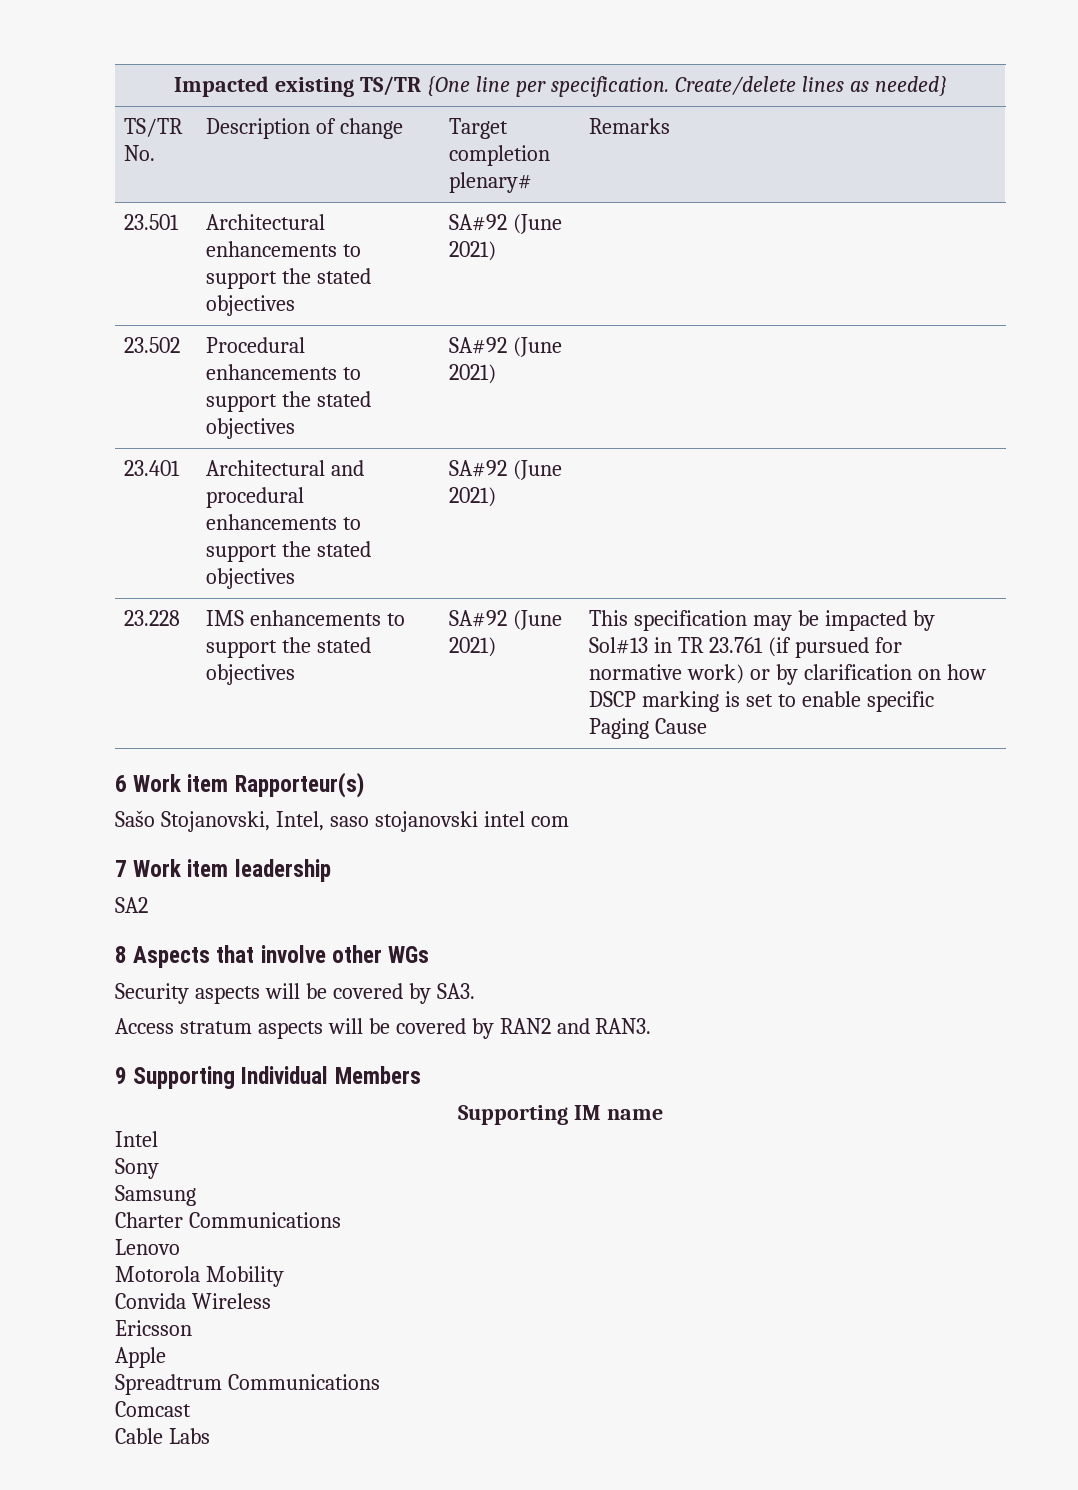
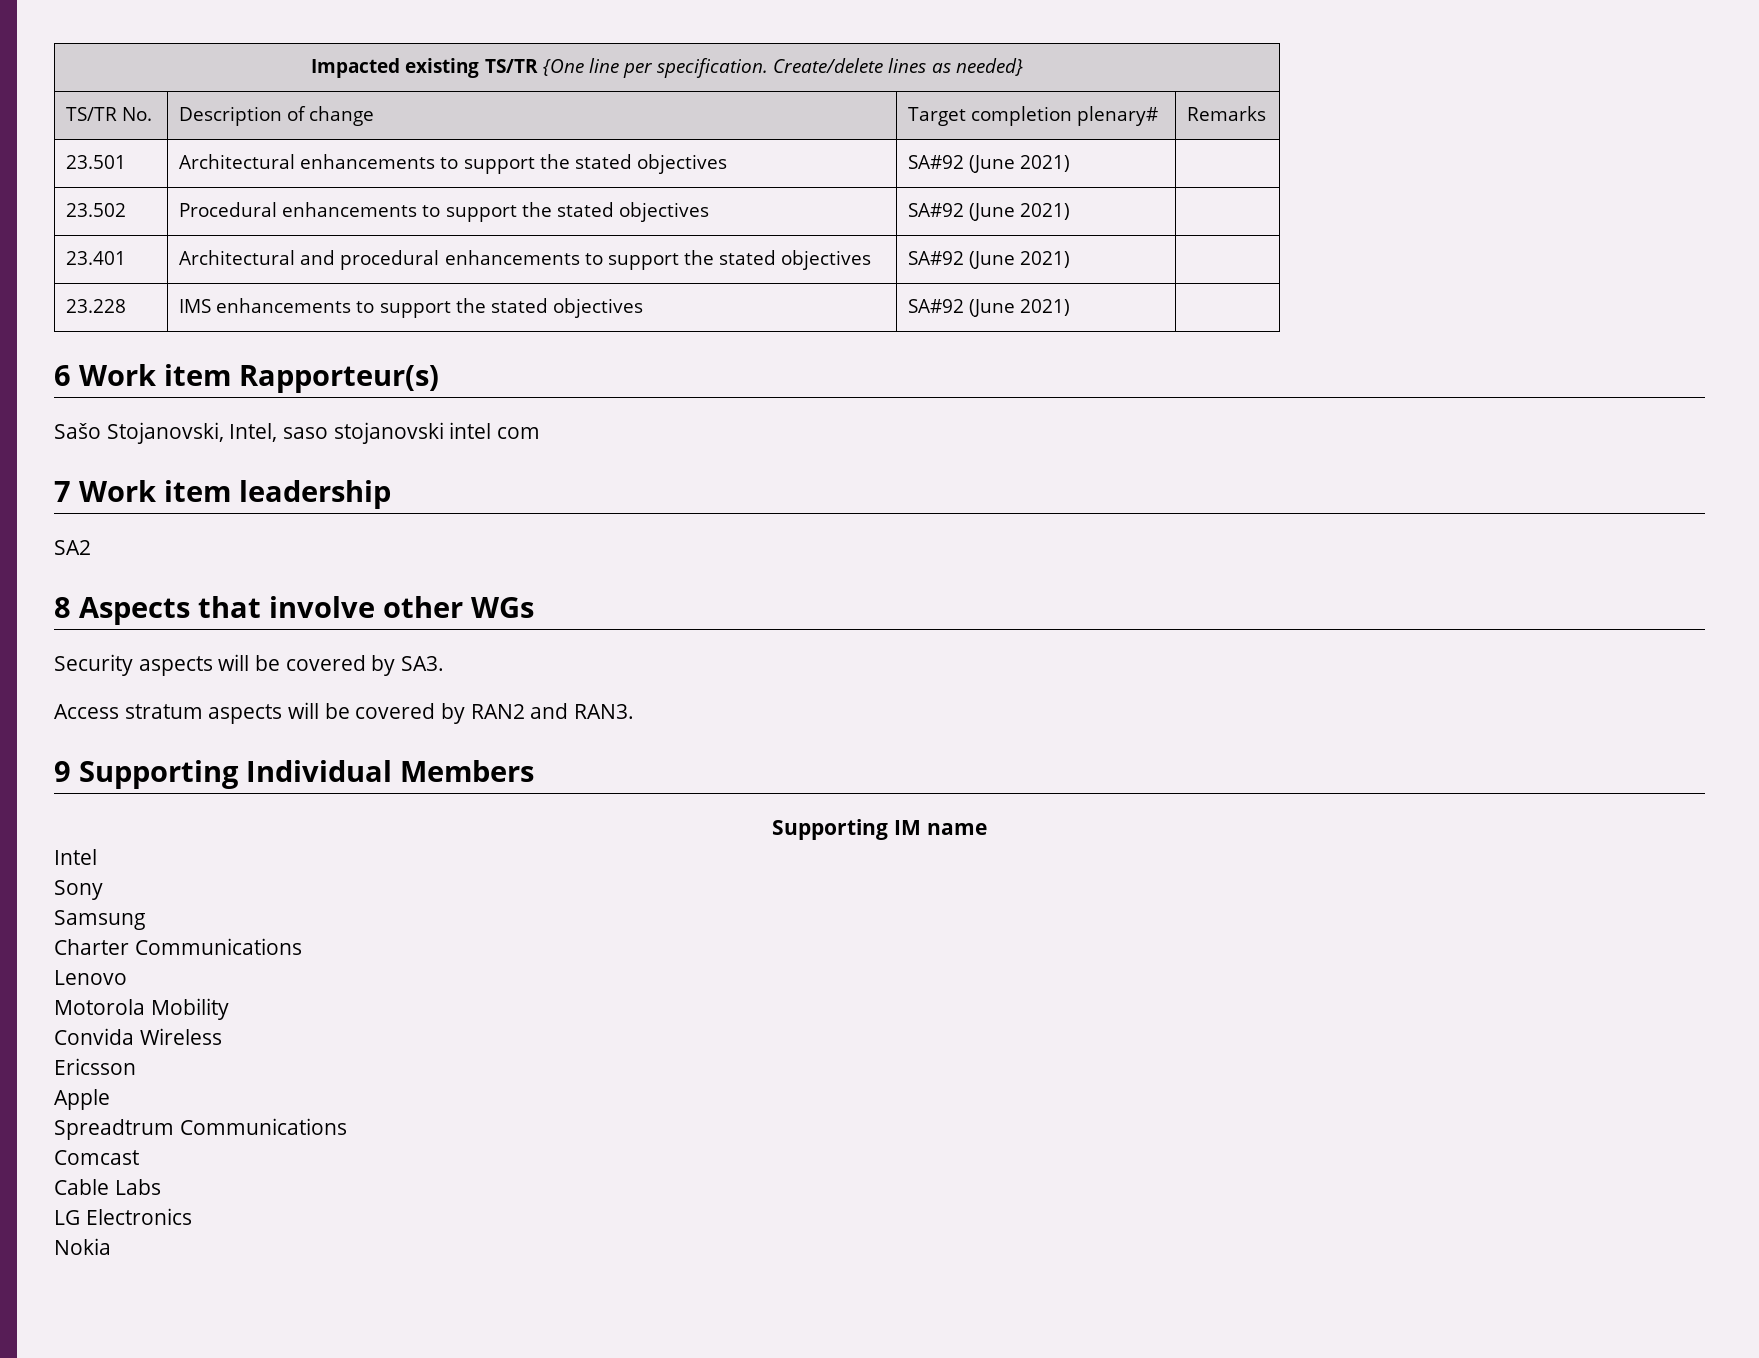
- 23.228 | IMS enhancements to support the stated objectives | SA#92 (June 2021) | This specification may be impacted by Sol#13 in TR 23.761 (if pursued for normative work) or by clarification on how DSCP marking is set to enable specific Paging Cause
+ 23.228 | IMS enhancements to support the stated objectives | SA#92 (June 2021) |
+ LG Electronics
+ Nokia

